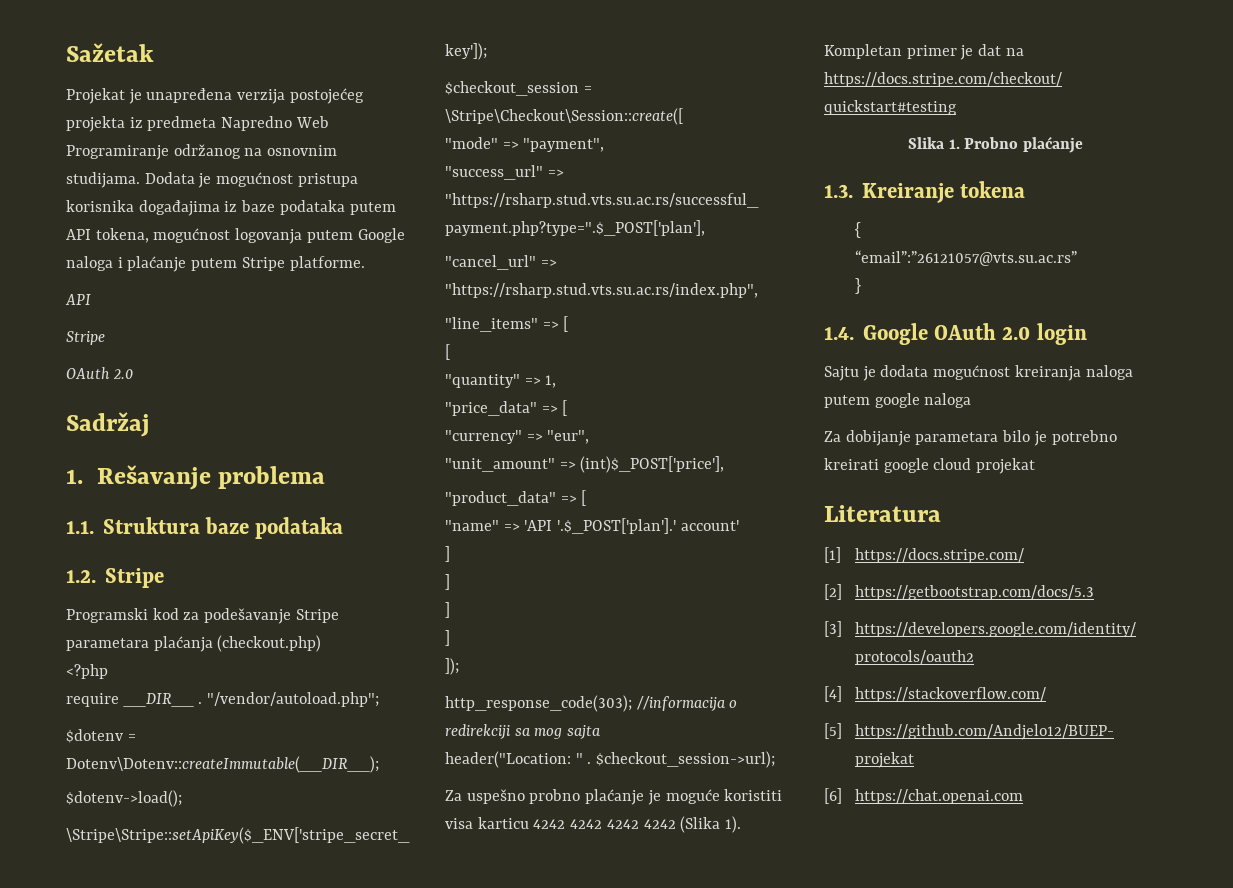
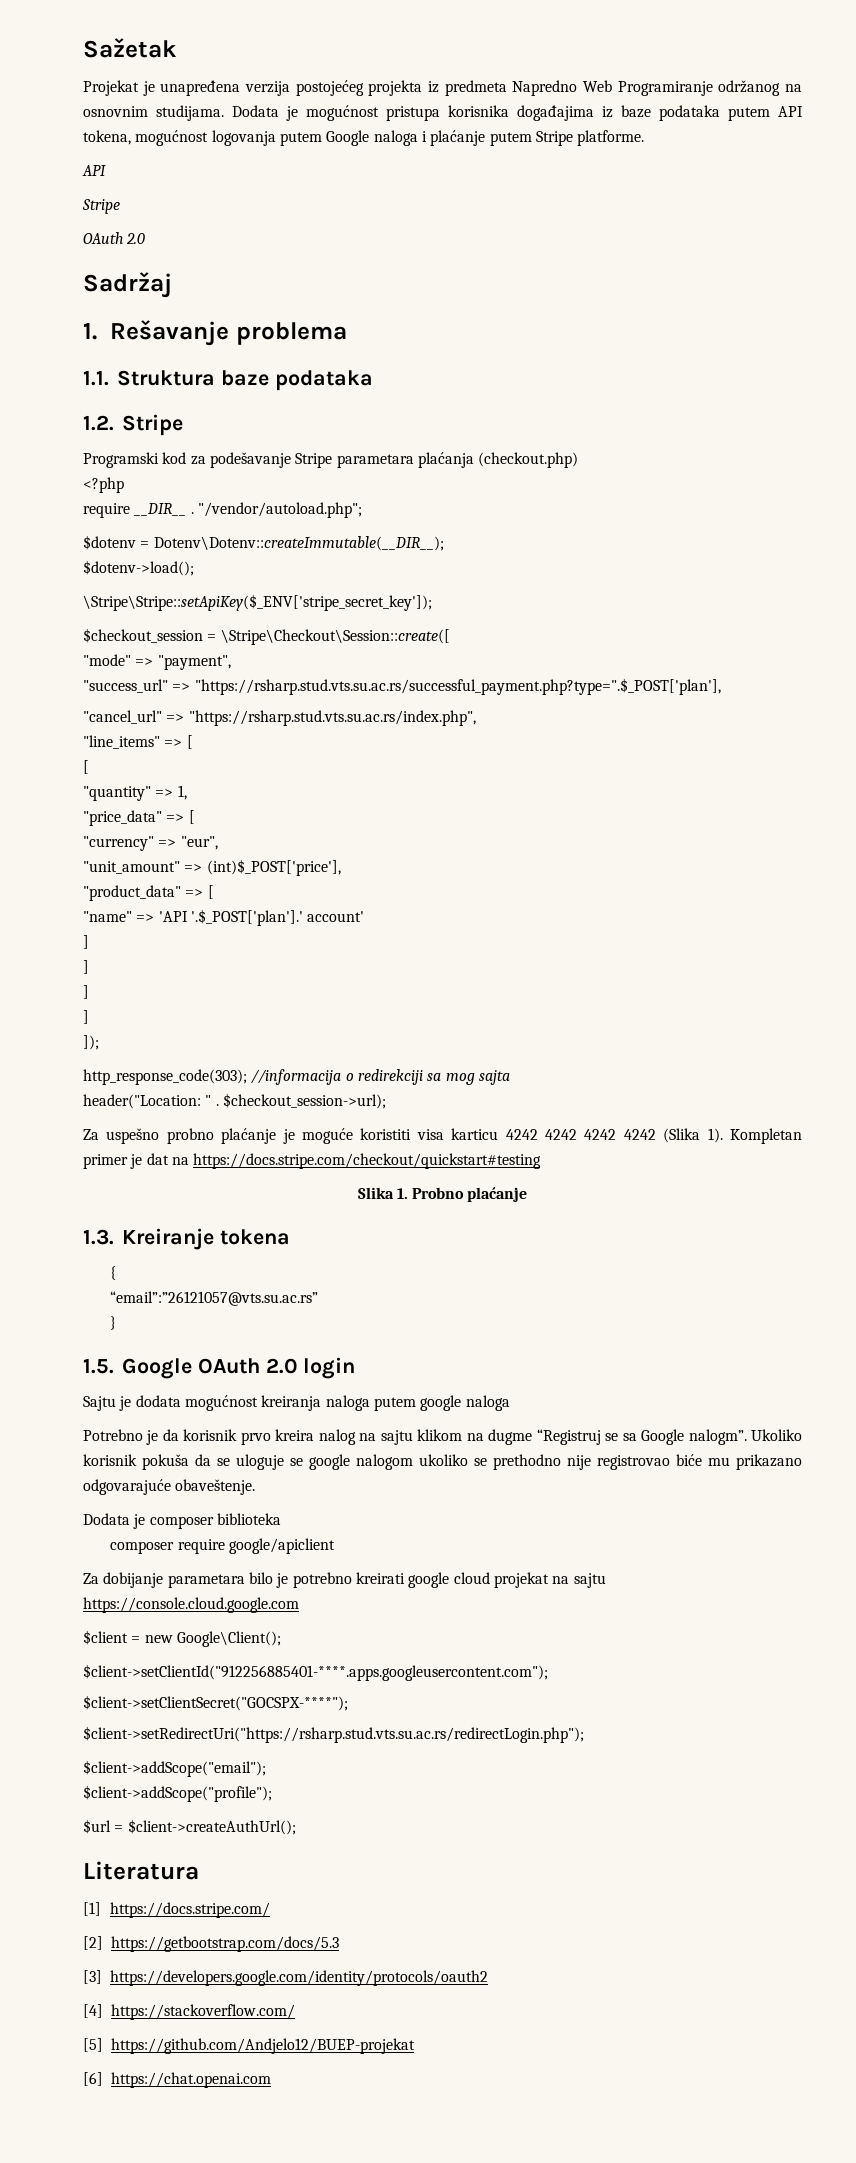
- 1.4. Google OAuth 2.0 login
+ 1.5. Google OAuth 2.0 login
+ Potrebno je da korisnik prvo kreira nalog na sajtu klikom na dugme “Registruj se sa Google nalogm”. Ukoliko korisnik pokuša da se uloguje se google nalogom ukoliko se prethodno nije registrovao biće mu prikazano odgovarajuće obaveštenje.
+ Dodata je composer biblioteka
+ composer require google/apiclient
- Za dobijanje parametara bilo je potrebno kreirati google cloud projekat
+ Za dobijanje parametara bilo je potrebno kreirati google cloud projekat na sajtu https://console.cloud.google.com
+ $client = new Google\Client();
+ $client->setClientId("912256885401-****.apps.googleusercontent.com");
+ $client->setClientSecret("GOCSPX-****");
+ $client->setRedirectUri("https://rsharp.stud.vts.su.ac.rs/redirectLogin.php");
+ $client->addScope("email");
+ $client->addScope("profile");
+ $url = $client->createAuthUrl();

